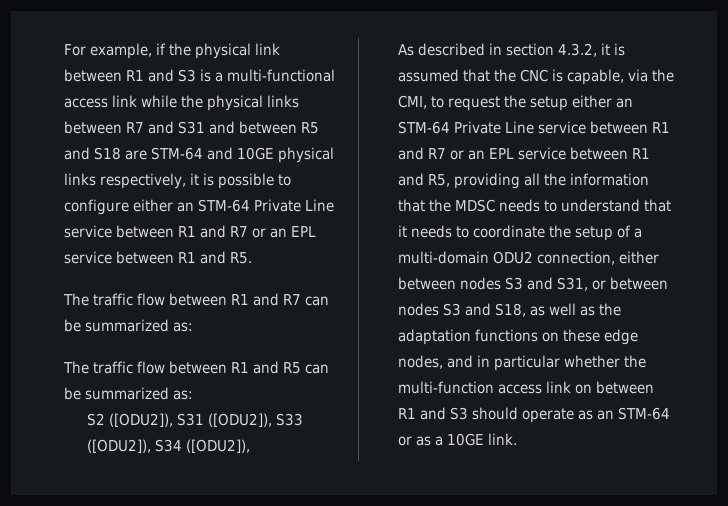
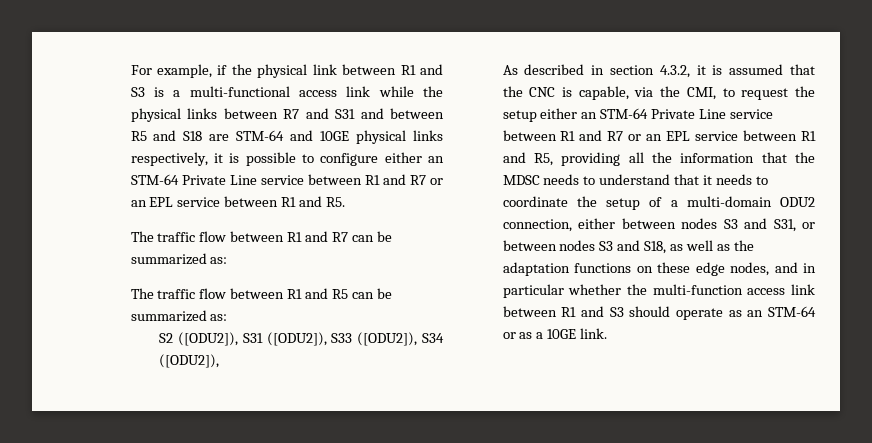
- As described in section 4.3.2, it is assumed that the CNC is capable, via the CMI, to request the setup either an STM-64 Private Line service between R1 and R7 or an EPL service between R1 and R5, providing all the information that the MDSC needs to understand that it needs to coordinate the setup of a multi-domain ODU2 connection, either between nodes S3 and S31, or between nodes S3 and S18, as well as the adaptation functions on these edge nodes, and in particular whether the multi-function access link on between R1 and S3 should operate as an STM-64 or as a 10GE link.
+ As described in section 4.3.2, it is assumed that the CNC is capable, via the CMI, to request the setup either an STM-64 Private Line service between R1 and R7 or an EPL service between R1 and R5, providing all the information that the MDSC needs to understand that it needs to coordinate the setup of a multi-domain ODU2 connection, either between nodes S3 and S31, or between nodes S3 and S18, as well as the adaptation functions on these edge nodes, and in particular whether the multi-function access link between R1 and S3 should operate as an STM-64 or as a 10GE link.

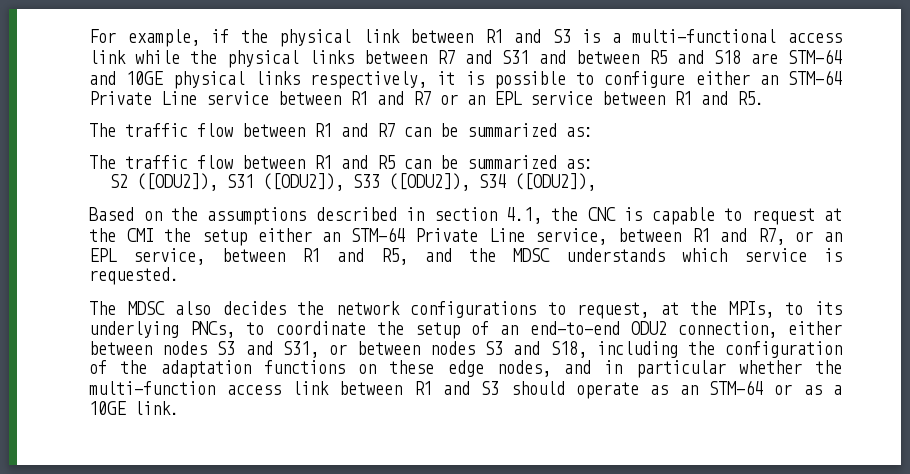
- As described in section 4.3.2, it is assumed that the CNC is capable, via the CMI, to request the setup either an STM-64 Private Line service between R1 and R7 or an EPL service between R1 and R5, providing all the information that the MDSC needs to understand that it needs to coordinate the setup of a multi-domain ODU2 connection, either between nodes S3 and S31, or between nodes S3 and S18, as well as the adaptation functions on these edge nodes, and in particular whether the multi-function access link between R1 and S3 should operate as an STM-64 or as a 10GE link.
+ Based on the assumptions described in section 4.1, the CNC is capable to request at the CMI the setup either an STM-64 Private Line service, between R1 and R7, or an EPL service, between R1 and R5, and the MDSC understands which service is requested.
+ The MDSC also decides the network configurations to request, at the MPIs, to its underlying PNCs, to coordinate the setup of an end-to-end ODU2 connection, either between nodes S3 and S31, or between nodes S3 and S18, including the configuration of the adaptation functions on these edge nodes, and in particular whether the multi-function access link between R1 and S3 should operate as an STM-64 or as a 10GE link.

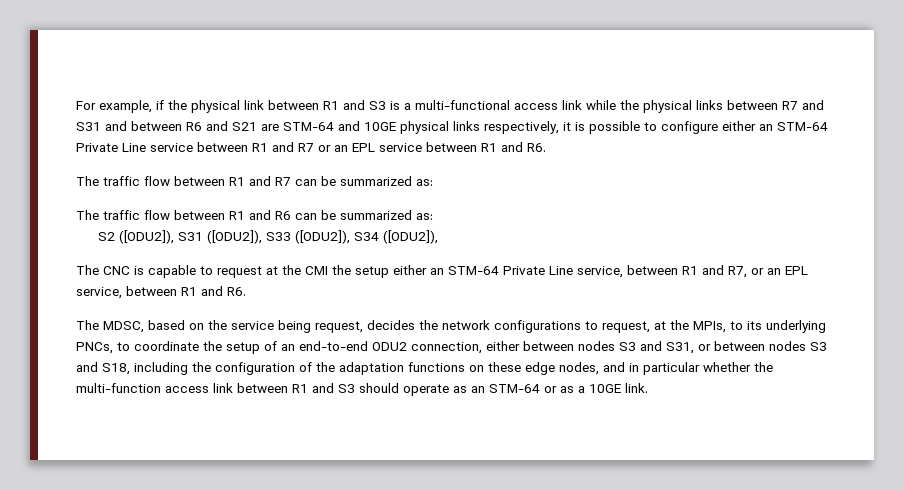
- For example, if the physical link between R1 and S3 is a multi-functional access link while the physical links between R7 and S31 and between R5 and S18 are STM-64 and 10GE physical links respectively, it is possible to configure either an STM-64 Private Line service between R1 and R7 or an EPL service between R1 and R5.
+ For example, if the physical link between R1 and S3 is a multi-functional access link while the physical links between R7 and S31 and between R6 and S21 are STM-64 and 10GE physical links respectively, it is possible to configure either an STM-64 Private Line service between R1 and R7 or an EPL service between R1 and R6.
- The traffic flow between R1 and R5 can be summarized as:
+ The traffic flow between R1 and R6 can be summarized as:
- Based on the assumptions described in section 4.1, the CNC is capable to request at the CMI the setup either an STM-64 Private Line service, between R1 and R7, or an EPL service, between R1 and R5, and the MDSC understands which service is requested.
- The MDSC also decides the network configurations to request, at the MPIs, to its underlying PNCs, to coordinate the setup of an end-to-end ODU2 connection, either between nodes S3 and S31, or between nodes S3 and S18, including the configuration of the adaptation functions on these edge nodes, and in particular whether the multi-function access link between R1 and S3 should operate as an STM-64 or as a 10GE link.
+ The CNC is capable to request at the CMI the setup either an STM-64 Private Line service, between R1 and R7, or an EPL service, between R1 and R6.
+ The MDSC, based on the service being request, decides the network configurations to request, at the MPIs, to its underlying PNCs, to coordinate the setup of an end-to-end ODU2 connection, either between nodes S3 and S31, or between nodes S3 and S18, including the configuration of the adaptation functions on these edge nodes, and in particular whether the multi-function access link between R1 and S3 should operate as an STM-64 or as a 10GE link.

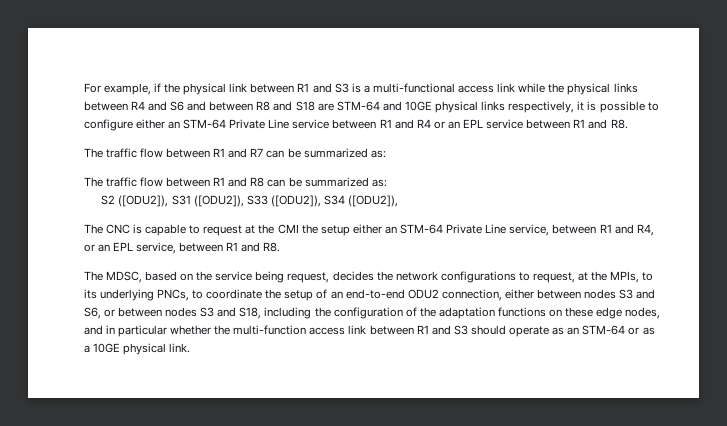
- For example, if the physical link between R1 and S3 is a multi-functional access link while the physical links between R7 and S31 and between R6 and S21 are STM-64 and 10GE physical links respectively, it is possible to configure either an STM-64 Private Line service between R1 and R7 or an EPL service between R1 and R6.
+ For example, if the physical link between R1 and S3 is a multi-functional access link while the physical links between R4 and S6 and between R8 and S18 are STM-64 and 10GE physical links respectively, it is possible to configure either an STM-64 Private Line service between R1 and R4 or an EPL service between R1 and R8.
- The traffic flow between R1 and R6 can be summarized as:
+ The traffic flow between R1 and R8 can be summarized as:
- The CNC is capable to request at the CMI the setup either an STM-64 Private Line service, between R1 and R7, or an EPL service, between R1 and R6.
+ The CNC is capable to request at the CMI the setup either an STM-64 Private Line service, between R1 and R4, or an EPL service, between R1 and R8.
- The MDSC, based on the service being request, decides the network configurations to request, at the MPIs, to its underlying PNCs, to coordinate the setup of an end-to-end ODU2 connection, either between nodes S3 and S31, or between nodes S3 and S18, including the configuration of the adaptation functions on these edge nodes, and in particular whether the multi-function access link between R1 and S3 should operate as an STM-64 or as a 10GE link.
+ The MDSC, based on the service being request, decides the network configurations to request, at the MPIs, to its underlying PNCs, to coordinate the setup of an end-to-end ODU2 connection, either between nodes S3 and S6, or between nodes S3 and S18, including the configuration of the adaptation functions on these edge nodes, and in particular whether the multi-function access link between R1 and S3 should operate as an STM-64 or as a 10GE physical link.

